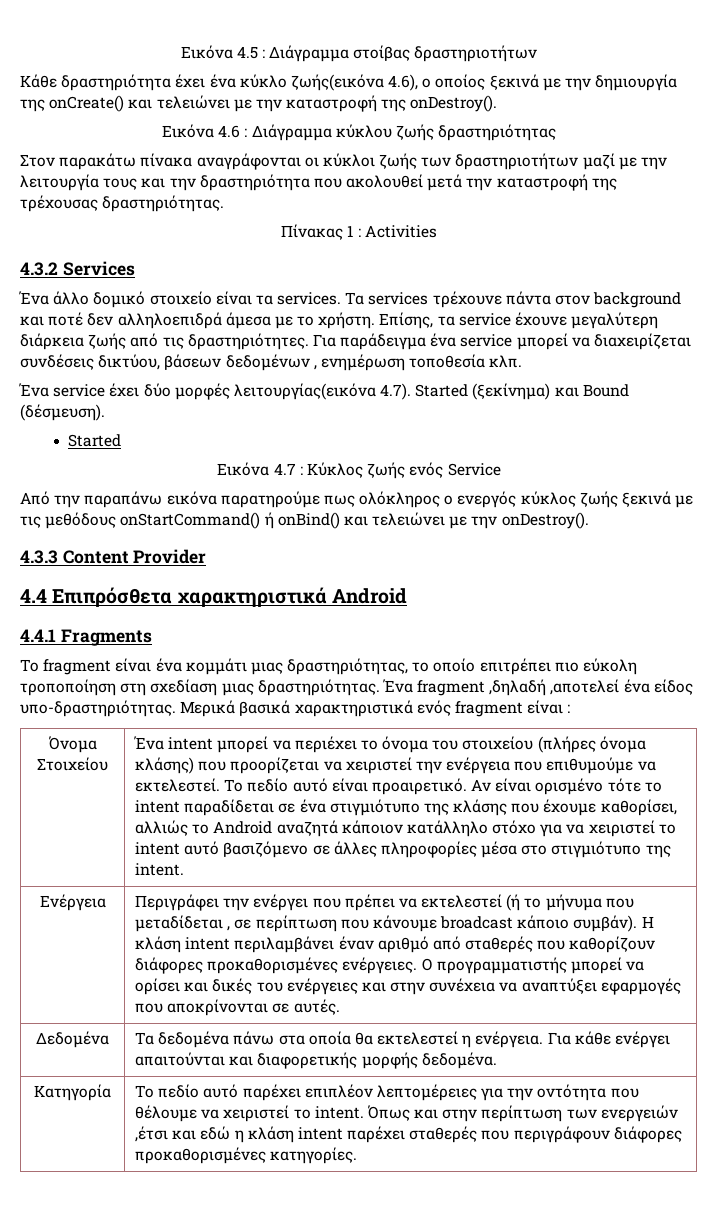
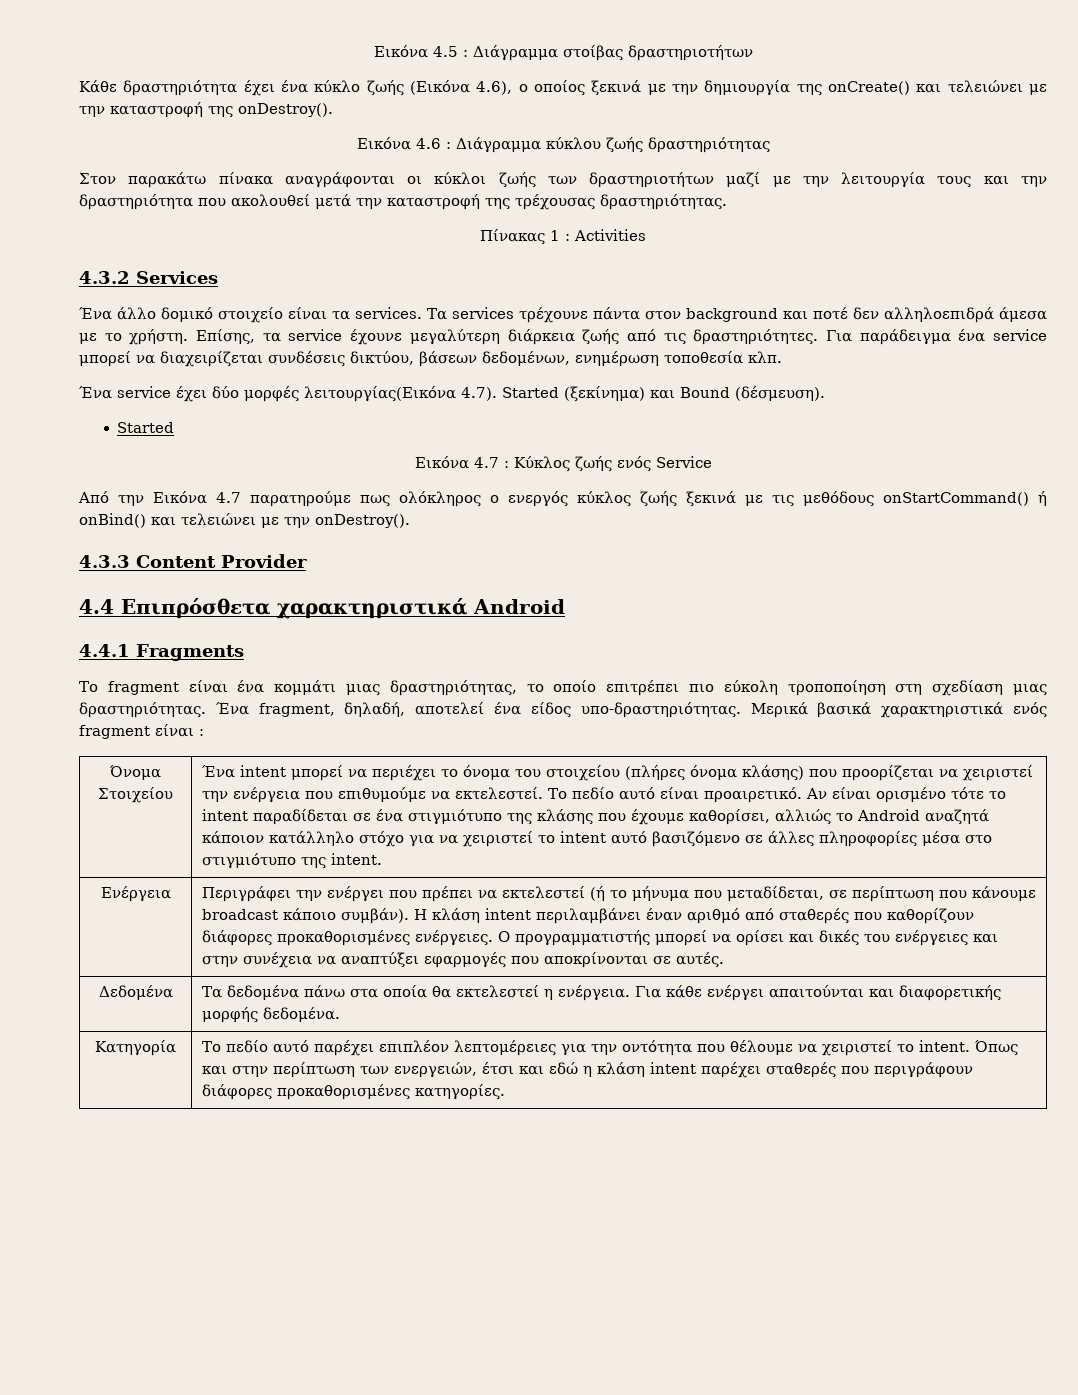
- Κάθε δραστηριότητα έχει ένα κύκλο ζωής(εικόνα 4.6), ο οποίος ξεκινά με την δημιουργία της onCreate() και τελειώνει με την καταστροφή της onDestroy().
+ Κάθε δραστηριότητα έχει ένα κύκλο ζωής (Εικόνα 4.6), ο οποίος ξεκινά με την δημιουργία της onCreate() και τελειώνει με την καταστροφή της onDestroy().
- Για παράδειγμα ένα service μπορεί να διαχειρίζεται συνδέσεις δικτύου, βάσεων δεδομένων , ενημέρωση τοποθεσία κλπ.
+ Για παράδειγμα ένα service μπορεί να διαχειρίζεται συνδέσεις δικτύου, βάσεων δεδομένων, ενημέρωση τοποθεσία κλπ.
- Ένα service έχει δύο μορφές λειτουργίας(εικόνα 4.7). Started (ξεκίνημα) και Bound (δέσμευση).
+ Ένα service έχει δύο μορφές λειτουργίας(Εικόνα 4.7). Started (ξεκίνημα) και Bound (δέσμευση).
- Από την παραπάνω εικόνα παρατηρούμε πως ολόκληρος ο ενεργός κύκλος ζωής ξεκινά με τις μεθόδους onStartCommand() ή onBind() και τελειώνει με την onDestroy().
+ Από την Εικόνα 4.7 παρατηρούμε πως ολόκληρος ο ενεργός κύκλος ζωής ξεκινά με τις μεθόδους onStartCommand() ή onBind() και τελειώνει με την onDestroy().
- Ένα fragment ,δηλαδή ,αποτελεί ένα είδος υπο-δραστηριότητας.
+ Ένα fragment, δηλαδή, αποτελεί ένα είδος υπο-δραστηριότητας.
- Περιγράφει την ενέργει που πρέπει να εκτελεστεί (ή το μήνυμα που μεταδίδεται , σε περίπτωση που κάνουμε broadcast κάποιο συμβάν).
+ Περιγράφει την ενέργει που πρέπει να εκτελεστεί (ή το μήνυμα που μεταδίδεται, σε περίπτωση που κάνουμε broadcast κάποιο συμβάν).
- Κατηγορία | Το πεδίο αυτό παρέχει επιπλέον λεπτομέρειες για την οντότητα που θέλουμε να χειριστεί το intent. Όπως και στην περίπτωση των ενεργειών ,έτσι και εδώ η κλάση intent παρέχει σταθερές που περιγράφουν διάφορες προκαθορισμένες κατηγορίες.
+ Κατηγορία | Το πεδίο αυτό παρέχει επιπλέον λεπτομέρειες για την οντότητα που θέλουμε να χειριστεί το intent. Όπως και στην περίπτωση των ενεργειών, έτσι και εδώ η κλάση intent παρέχει σταθερές που περιγράφουν διάφορες προκαθορισμένες κατηγορίες.

